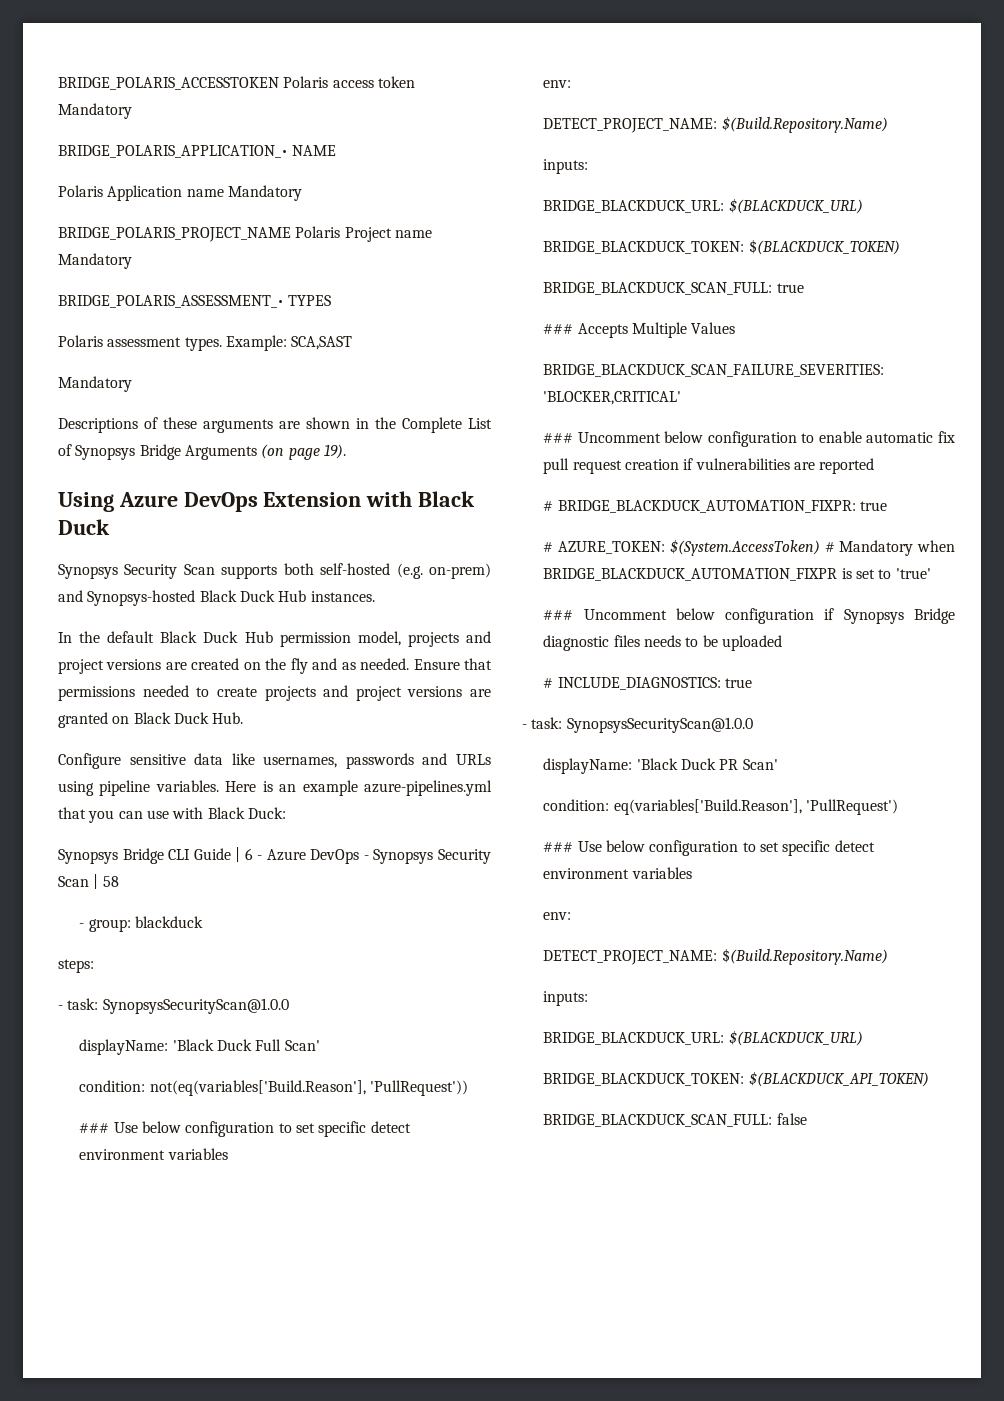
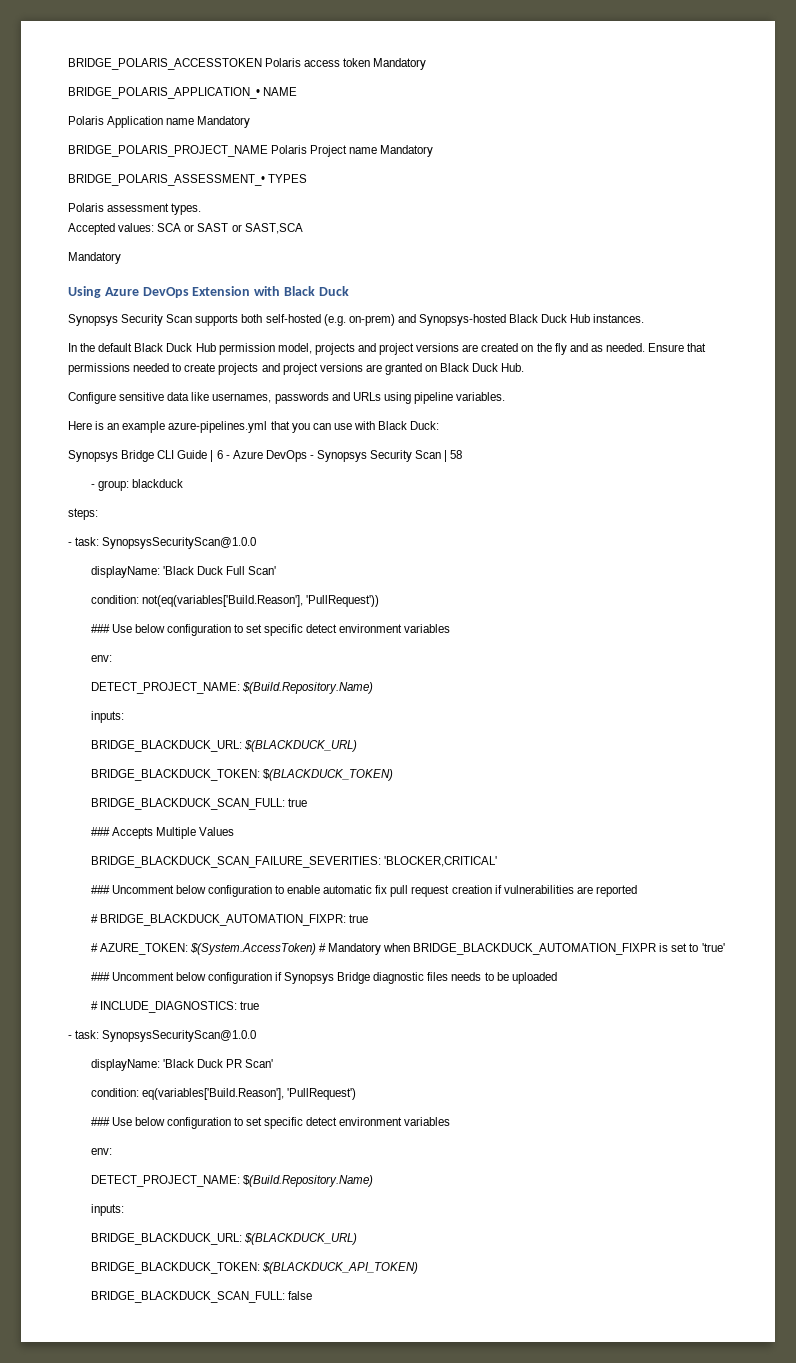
- Polaris assessment types. Example: SCA,SAST
+ Polaris assessment types.
+ Accepted values: SCA or SAST or SAST,SCA
  Mandatory
- Descriptions of these arguments are shown in the Complete List of Synopsys Bridge Arguments (on page 19).
- Configure sensitive data like usernames, passwords and URLs using pipeline variables. Here is an example azure-pipelines.yml that you can use with Black Duck:
+ Configure sensitive data like usernames, passwords and URLs using pipeline variables.
+ Here is an example azure-pipelines.yml that you can use with Black Duck:

